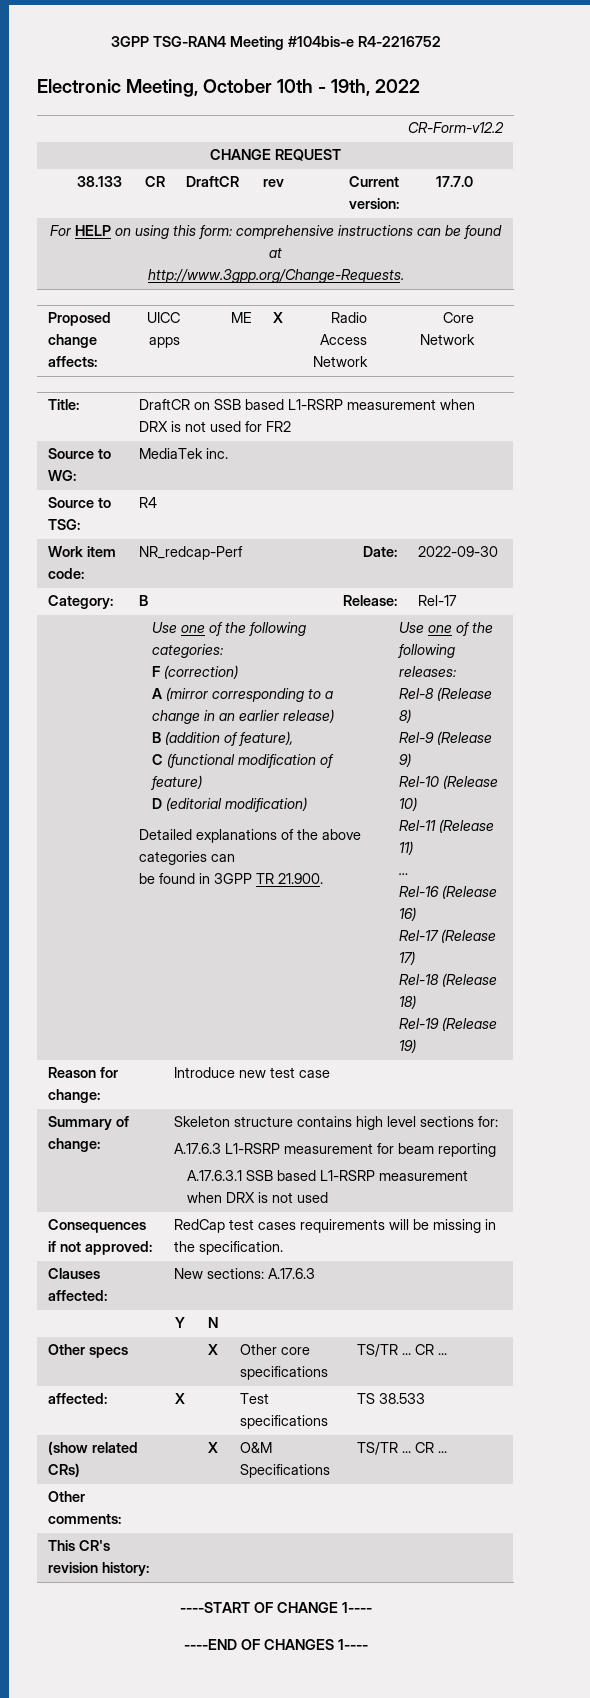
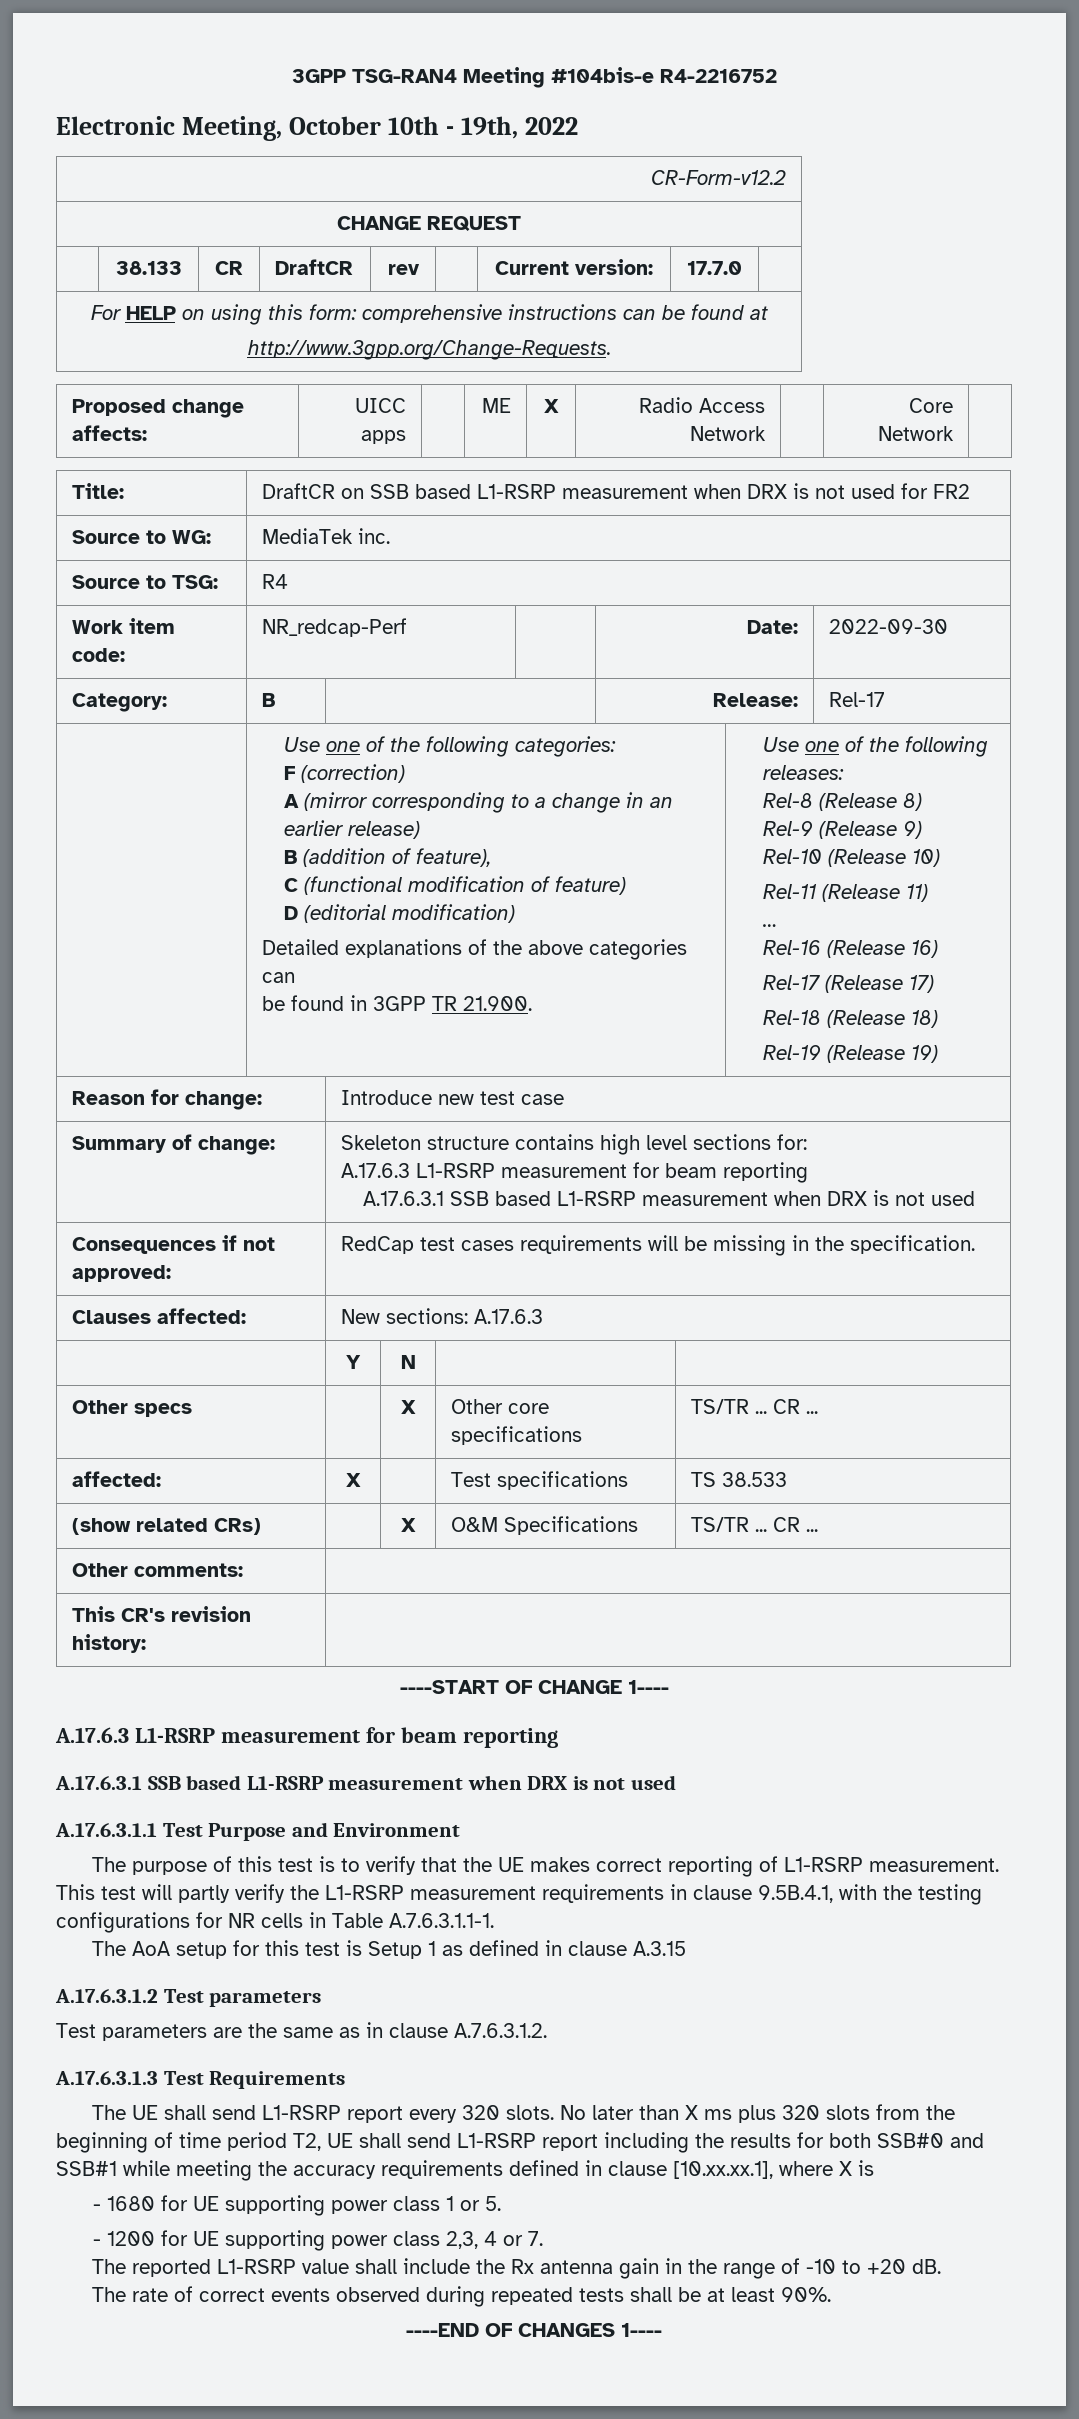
  ----START OF CHANGE 1----
+ A.17.6.3 L1-RSRP measurement for beam reporting
+ A.17.6.3.1 SSB based L1-RSRP measurement when DRX is not used
+ A.17.6.3.1.1 Test Purpose and Environment
+ The purpose of this test is to verify that the UE makes correct reporting of L1-RSRP measurement. This test will partly verify the L1-RSRP measurement requirements in clause 9.5B.4.1, with the testing configurations for NR cells in Table A.7.6.3.1.1-1.
+ The AoA setup for this test is Setup 1 as defined in clause A.3.15
+ A.17.6.3.1.2 Test parameters
+ Test parameters are the same as in clause A.7.6.3.1.2.
+ A.17.6.3.1.3 Test Requirements
+ The UE shall send L1-RSRP report every 320 slots. No later than X ms plus 320 slots from the beginning of time period T2, UE shall send L1-RSRP report including the results for both SSB#0 and SSB#1 while meeting the accuracy requirements defined in clause [10.xx.xx.1], where X is
+ - 1680 for UE supporting power class 1 or 5.
+ - 1200 for UE supporting power class 2,3, 4 or 7.
+ The reported L1-RSRP value shall include the Rx antenna gain in the range of -10 to +20 dB.
+ The rate of correct events observed during repeated tests shall be at least 90%.

